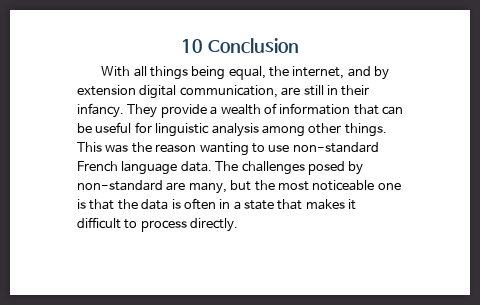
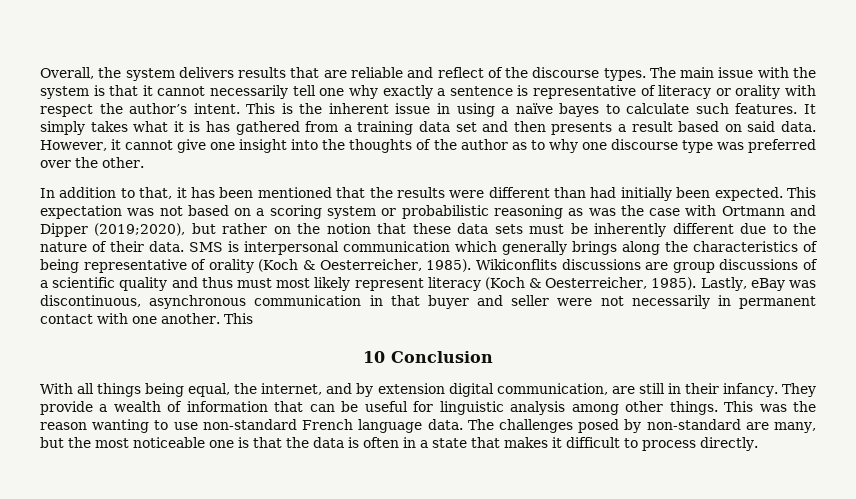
+ Overall, the system delivers results that are reliable and reflect of the discourse types. The main issue with the system is that it cannot necessarily tell one why exactly a sentence is representative of literacy or orality with respect the author’s intent. This is the inherent issue in using a naïve bayes to calculate such features. It simply takes what it is has gathered from a training data set and then presents a result based on said data. However, it cannot give one insight into the thoughts of the author as to why one discourse type was preferred over the other.
+ In addition to that, it has been mentioned that the results were different than had initially been expected. This expectation was not based on a scoring system or probabilistic reasoning as was the case with Ortmann and Dipper (2019;2020), but rather on the notion that these data sets must be inherently different due to the nature of their data. SMS is interpersonal communication which generally brings along the characteristics of being representative of orality (Koch & Oesterreicher, 1985). Wikiconflits discussions are group discussions of a scientific quality and thus must most likely represent literacy (Koch & Oesterreicher, 1985). Lastly, eBay was discontinuous, asynchronous communication in that buyer and seller were not necessarily in permanent contact with one another. This

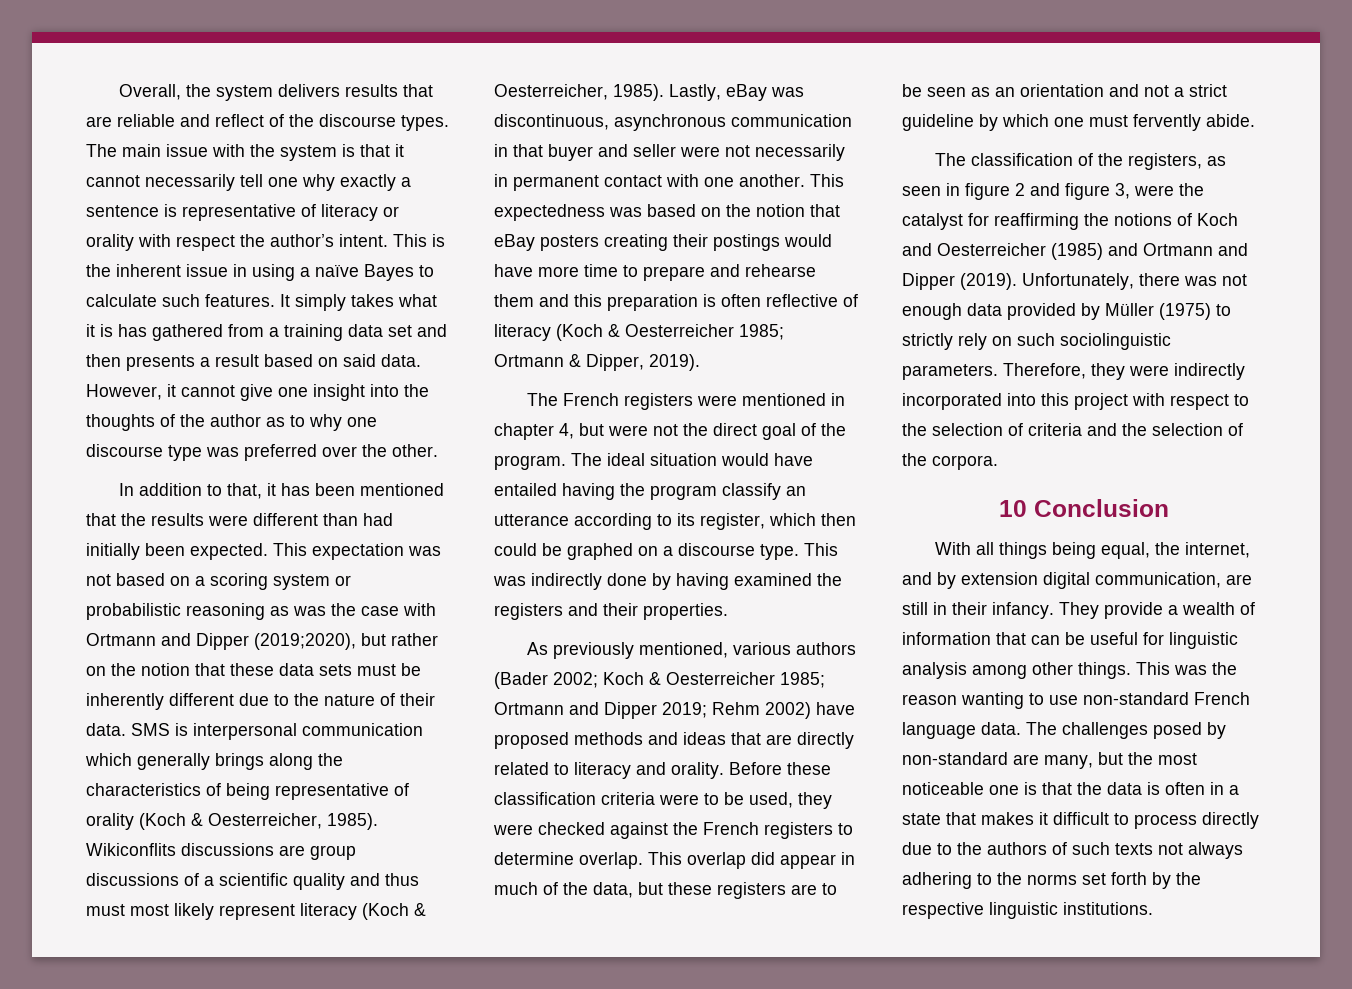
- This is the inherent issue in using a naïve bayes to calculate such features.
+ This is the inherent issue in using a naïve Bayes to calculate such features.
- Lastly, eBay was discontinuous, asynchronous communication in that buyer and seller were not necessarily in permanent contact with one another. This
+ Lastly, eBay was discontinuous, asynchronous communication in that buyer and seller were not necessarily in permanent contact with one another. This expectedness was based on the notion that eBay posters creating their postings would have more time to prepare and rehearse them and this preparation is often reflective of literacy (Koch & Oesterreicher 1985; Ortmann & Dipper, 2019).
+ The French registers were mentioned in chapter 4, but were not the direct goal of the program. The ideal situation would have entailed having the program classify an utterance according to its register, which then could be graphed on a discourse type. This was indirectly done by having examined the registers and their properties.
+ As previously mentioned, various authors (Bader 2002; Koch & Oesterreicher 1985; Ortmann and Dipper 2019; Rehm 2002) have proposed methods and ideas that are directly related to literacy and orality. Before these classification criteria were to be used, they were checked against the French registers to determine overlap. This overlap did appear in much of the data, but these registers are to be seen as an orientation and not a strict guideline by which one must fervently abide.
+ The classification of the registers, as seen in figure 2 and figure 3, were the catalyst for reaffirming the notions of Koch and Oesterreicher (1985) and Ortmann and Dipper (2019). Unfortunately, there was not enough data provided by Müller (1975) to strictly rely on such sociolinguistic parameters. Therefore, they were indirectly incorporated into this project with respect to the selection of criteria and the selection of the corpora.
- The challenges posed by non-standard are many, but the most noticeable one is that the data is often in a state that makes it difficult to process directly.
+ The challenges posed by non-standard are many, but the most noticeable one is that the data is often in a state that makes it difficult to process directly due to the authors of such texts not always adhering to the norms set forth by the respective linguistic institutions.

